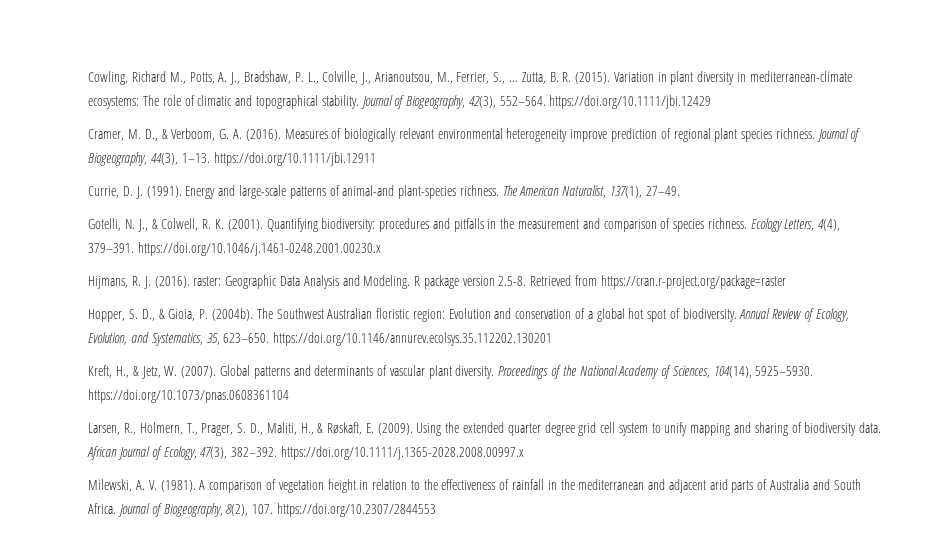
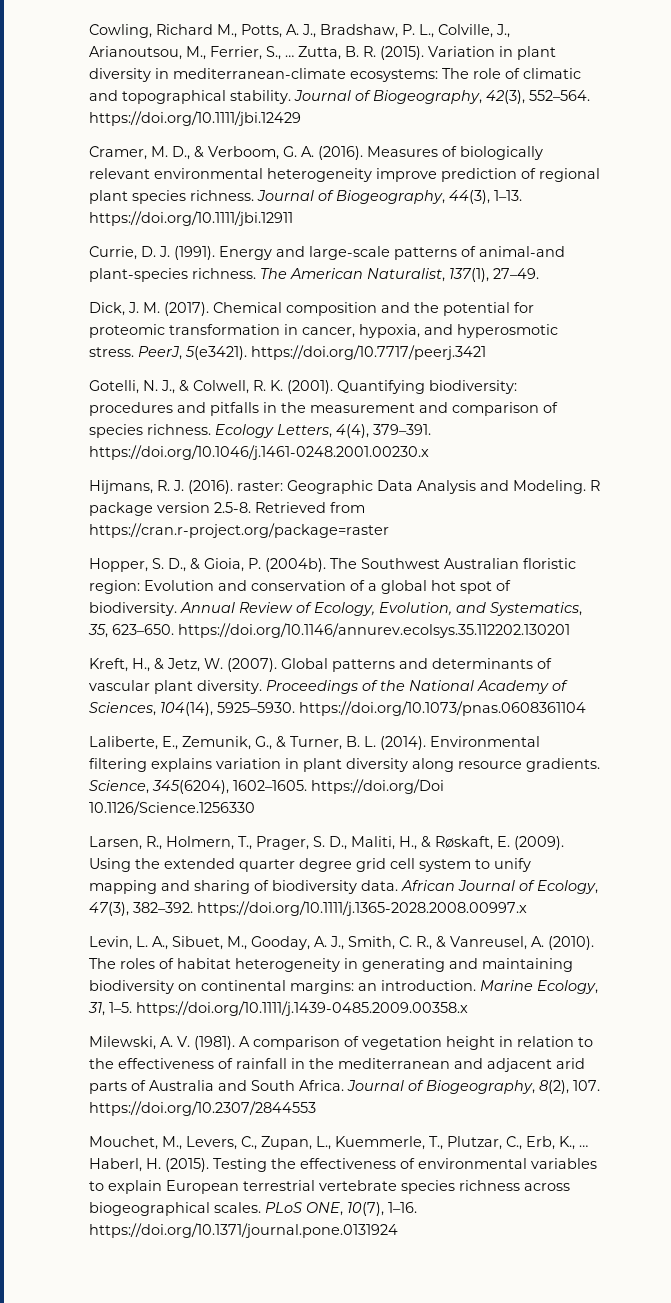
+ Dick, J. M. (2017). Chemical composition and the potential for proteomic transformation in cancer, hypoxia, and hyperosmotic stress. PeerJ, 5(e3421). https://doi.org/10.7717/peerj.3421
+ Laliberte, E., Zemunik, G., & Turner, B. L. (2014). Environmental filtering explains variation in plant diversity along resource gradients. Science, 345(6204), 1602–1605. https://doi.org/Doi 10.1126/Science.1256330
+ Levin, L. A., Sibuet, M., Gooday, A. J., Smith, C. R., & Vanreusel, A. (2010). The roles of habitat heterogeneity in generating and maintaining biodiversity on continental margins: an introduction. Marine Ecology, 31, 1–5. https://doi.org/10.1111/j.1439-0485.2009.00358.x
+ Mouchet, M., Levers, C., Zupan, L., Kuemmerle, T., Plutzar, C., Erb, K., … Haberl, H. (2015). Testing the effectiveness of environmental variables to explain European terrestrial vertebrate species richness across biogeographical scales. PLoS ONE, 10(7), 1–16. https://doi.org/10.1371/journal.pone.0131924

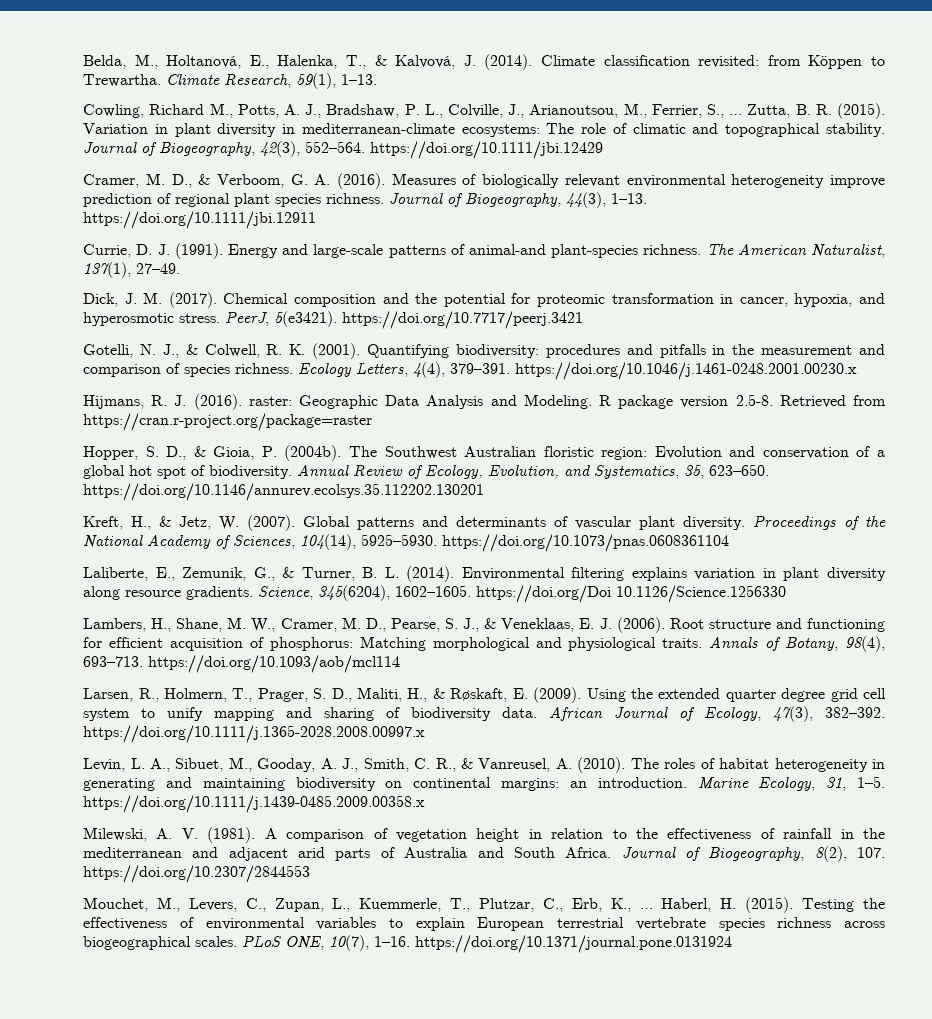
+ Belda, M., Holtanová, E., Halenka, T., & Kalvová, J. (2014). Climate classification revisited: from Köppen to Trewartha. Climate Research, 59(1), 1–13.
+ Lambers, H., Shane, M. W., Cramer, M. D., Pearse, S. J., & Veneklaas, E. J. (2006). Root structure and functioning for efficient acquisition of phosphorus: Matching morphological and physiological traits. Annals of Botany, 98(4), 693–713. https://doi.org/10.1093/aob/mcl114

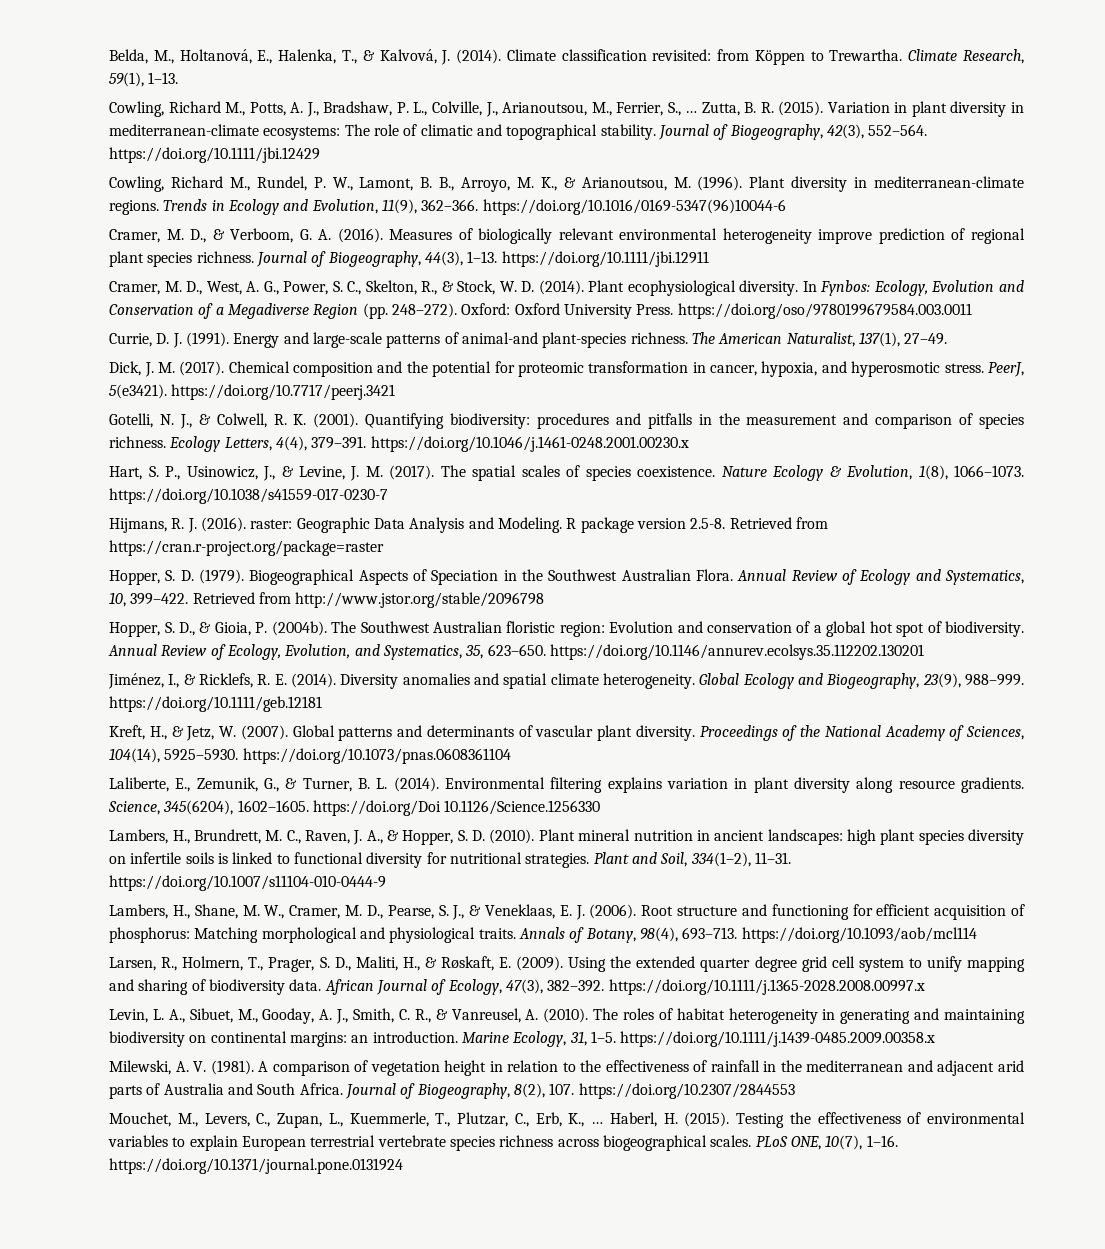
+ Cowling, Richard M., Rundel, P. W., Lamont, B. B., Arroyo, M. K., & Arianoutsou, M. (1996). Plant diversity in mediterranean-climate regions. Trends in Ecology and Evolution, 11(9), 362–366. https://doi.org/10.1016/0169-5347(96)10044-6
+ Cramer, M. D., West, A. G., Power, S. C., Skelton, R., & Stock, W. D. (2014). Plant ecophysiological diversity. In Fynbos: Ecology, Evolution and Conservation of a Megadiverse Region (pp. 248–272). Oxford: Oxford University Press. https://doi.org/oso/9780199679584.003.0011
+ Hart, S. P., Usinowicz, J., & Levine, J. M. (2017). The spatial scales of species coexistence. Nature Ecology & Evolution, 1(8), 1066–1073. https://doi.org/10.1038/s41559-017-0230-7
+ Hopper, S. D. (1979). Biogeographical Aspects of Speciation in the Southwest Australian Flora. Annual Review of Ecology and Systematics, 10, 399–422. Retrieved from http://www.jstor.org/stable/2096798
+ Jiménez, I., & Ricklefs, R. E. (2014). Diversity anomalies and spatial climate heterogeneity. Global Ecology and Biogeography, 23(9), 988–999. https://doi.org/10.1111/geb.12181
+ Lambers, H., Brundrett, M. C., Raven, J. A., & Hopper, S. D. (2010). Plant mineral nutrition in ancient landscapes: high plant species diversity on infertile soils is linked to functional diversity for nutritional strategies. Plant and Soil, 334(1–2), 11–31. https://doi.org/10.1007/s11104-010-0444-9

